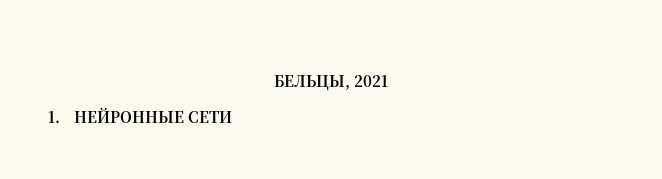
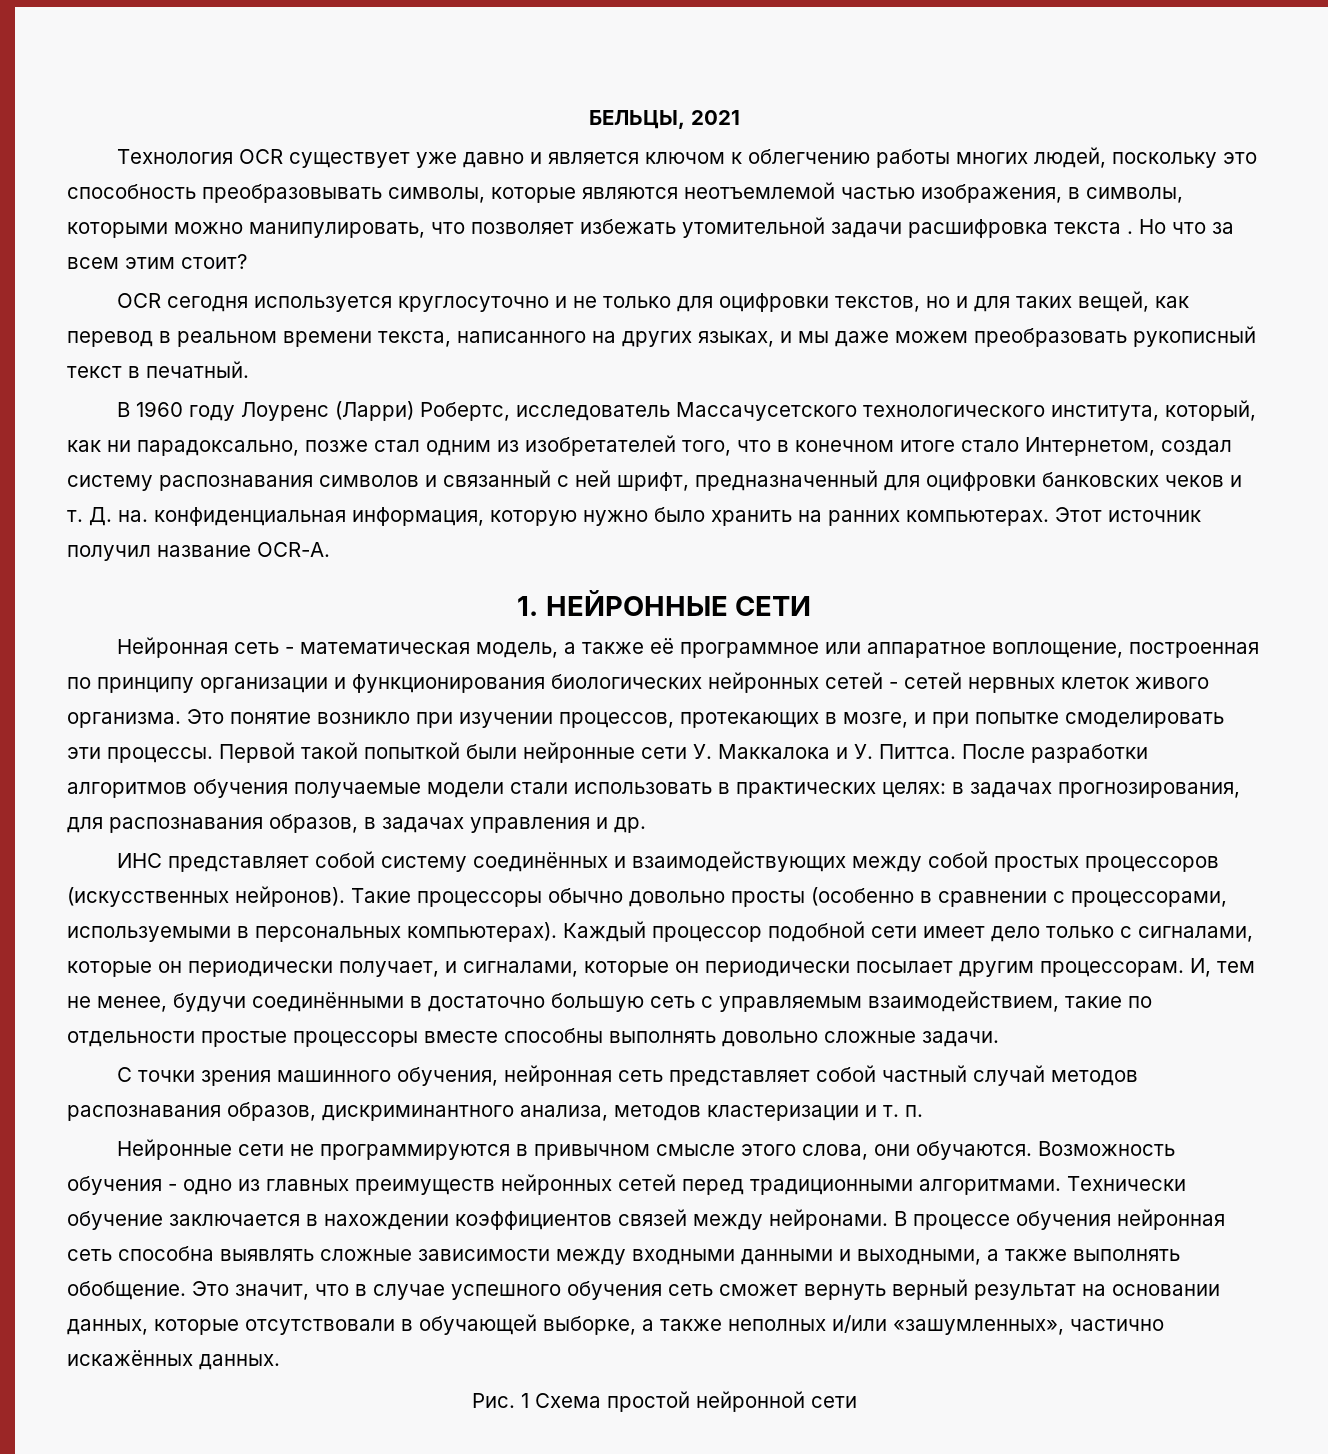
+ Технология OCR существует уже давно и является ключом к облегчению работы многих людей, поскольку это способность преобразовывать символы, которые являются неотъемлемой частью изображения, в символы, которыми можно манипулировать, что позволяет избежать утомительной задачи расшифровка текста . Но что за всем этим стоит?
+ OCR сегодня используется круглосуточно и не только для оцифровки текстов, но и для таких вещей, как перевод в реальном времени текста, написанного на других языках, и мы даже можем преобразовать рукописный текст в печатный.
+ В 1960 году Лоуренс (Ларри) Робертс, исследователь Массачусетского технологического института, который, как ни парадоксально, позже стал одним из изобретателей того, что в конечном итоге стало Интернетом, создал систему распознавания символов и связанный с ней шрифт, предназначенный для оцифровки банковских чеков и т. Д. на. конфиденциальная информация, которую нужно было хранить на ранних компьютерах. Этот источник получил название OCR-A.
  1. НЕЙРОННЫЕ СЕТИ
+ Нейронная сеть - математическая модель, а также её программное или аппаратное воплощение, построенная по принципу организации и функционирования биологических нейронных сетей - сетей нервных клеток живого организма. Это понятие возникло при изучении процессов, протекающих в мозге, и при попытке смоделировать эти процессы. Первой такой попыткой были нейронные сети У. Маккалока и У. Питтса. После разработки алгоритмов обучения получаемые модели стали использовать в практических целях: в задачах прогнозирования, для распознавания образов, в задачах управления и др.
+ ИНС представляет собой систему соединённых и взаимодействующих между собой простых процессоров (искусственных нейронов). Такие процессоры обычно довольно просты (особенно в сравнении с процессорами, используемыми в персональных компьютерах). Каждый процессор подобной сети имеет дело только с сигналами, которые он периодически получает, и сигналами, которые он периодически посылает другим процессорам. И, тем не менее, будучи соединёнными в достаточно большую сеть с управляемым взаимодействием, такие по отдельности простые процессоры вместе способны выполнять довольно сложные задачи.
+ С точки зрения машинного обучения, нейронная сеть представляет собой частный случай методов распознавания образов, дискриминантного анализа, методов кластеризации и т. п.
+ Нейронные сети не программируются в привычном смысле этого слова, они обучаются. Возможность обучения - одно из главных преимуществ нейронных сетей перед традиционными алгоритмами. Технически обучение заключается в нахождении коэффициентов связей между нейронами. В процессе обучения нейронная сеть способна выявлять сложные зависимости между входными данными и выходными, а также выполнять обобщение. Это значит, что в случае успешного обучения сеть сможет вернуть верный результат на основании данных, которые отсутствовали в обучающей выборке, а также неполных и/или «зашумленных», частично искажённых данных.
+ Рис. 1 Схема простой нейронной сети

